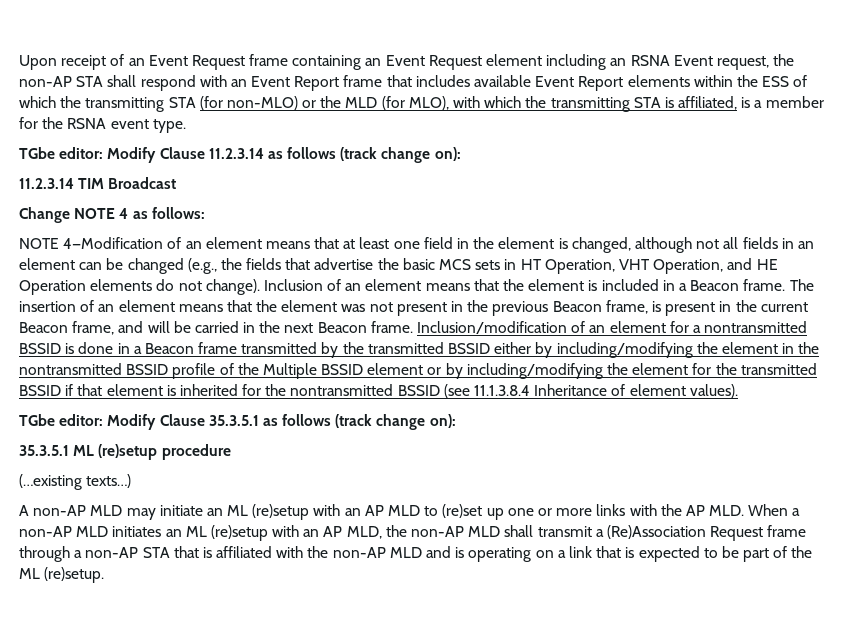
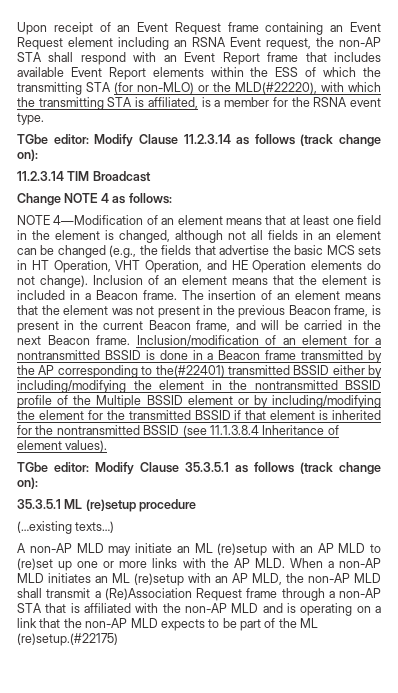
- Upon receipt of an Event Request frame containing an Event Request element including an RSNA Event request, the non-AP STA shall respond with an Event Report frame that includes available Event Report elements within the ESS of which the transmitting STA (for non-MLO) or the MLD (for MLO), with which the transmitting STA is affiliated, is a member for the RSNA event type.
+ Upon receipt of an Event Request frame containing an Event Request element including an RSNA Event request, the non-AP STA shall respond with an Event Report frame that includes available Event Report elements within the ESS of which the transmitting STA (for non-MLO) or the MLD(#22220), with which the transmitting STA is affiliated, is a member for the RSNA event type.
- Inclusion/modification of an element for a nontransmitted BSSID is done in a Beacon frame transmitted by the transmitted BSSID either by including/modifying the element in the nontransmitted BSSID profile of the Multiple BSSID element or by including/modifying the element for the transmitted BSSID if that element is inherited for the nontransmitted BSSID (see 11.1.3.8.4 Inheritance of element values).
+ Inclusion/modification of an element for a nontransmitted BSSID is done in a Beacon frame transmitted by the AP corresponding to the(#22401) transmitted BSSID either by including/modifying the element in the nontransmitted BSSID profile of the Multiple BSSID element or by including/modifying the element for the transmitted BSSID if that element is inherited for the nontransmitted BSSID (see 11.1.3.8.4 Inheritance of element values).
- A non-AP MLD may initiate an ML (re)setup with an AP MLD to (re)set up one or more links with the AP MLD. When a non-AP MLD initiates an ML (re)setup with an AP MLD, the non-AP MLD shall transmit a (Re)Association Request frame through a non-AP STA that is affiliated with the non-AP MLD and is operating on a link that is expected to be part of the ML (re)setup.
+ A non-AP MLD may initiate an ML (re)setup with an AP MLD to (re)set up one or more links with the AP MLD. When a non-AP MLD initiates an ML (re)setup with an AP MLD, the non-AP MLD shall transmit a (Re)Association Request frame through a non-AP STA that is affiliated with the non-AP MLD and is operating on a link that the non-AP MLD expects to be part of the ML (re)setup.(#22175)

